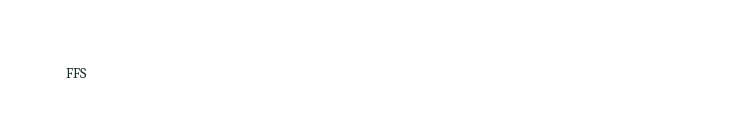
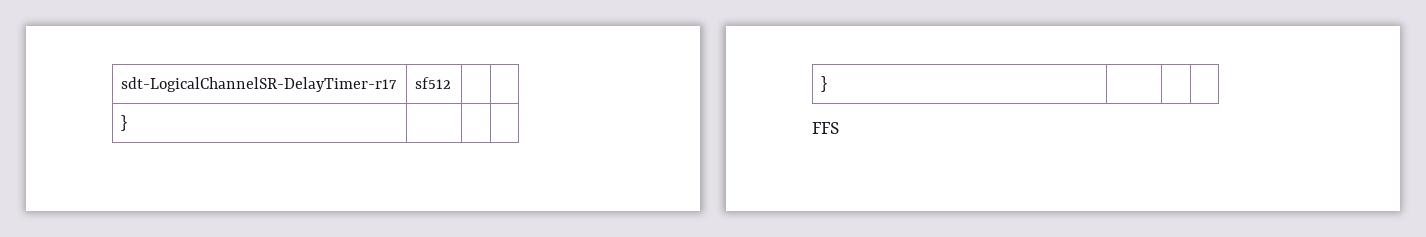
+ sdt-LogicalChannelSR-DelayTimer-r17 | sf512 | |
+ } | | |
+ } | | |

